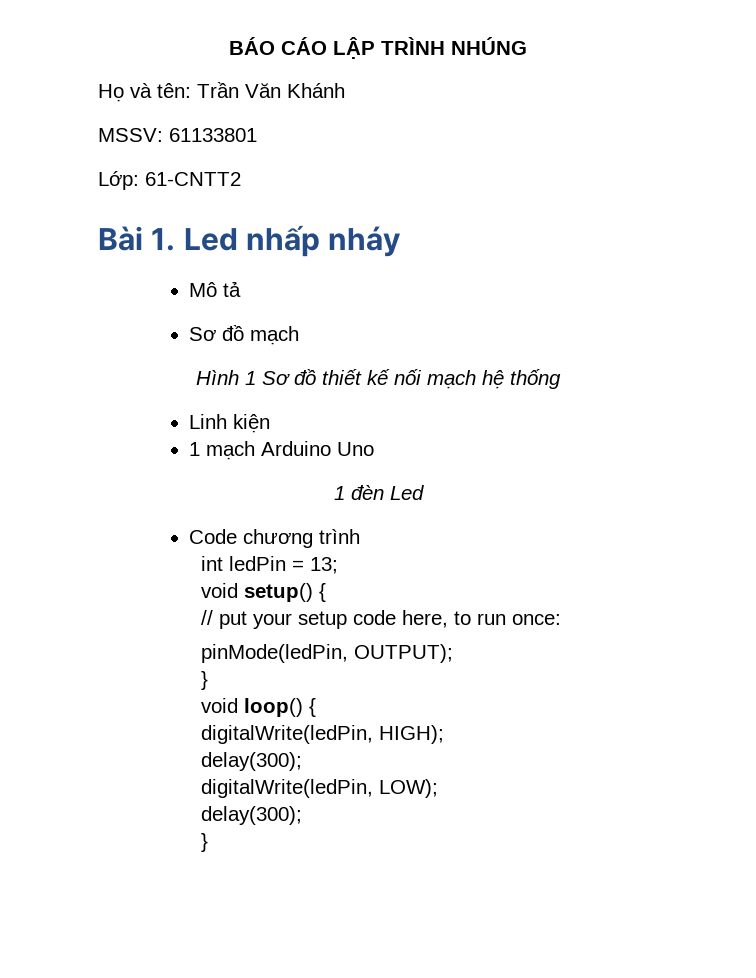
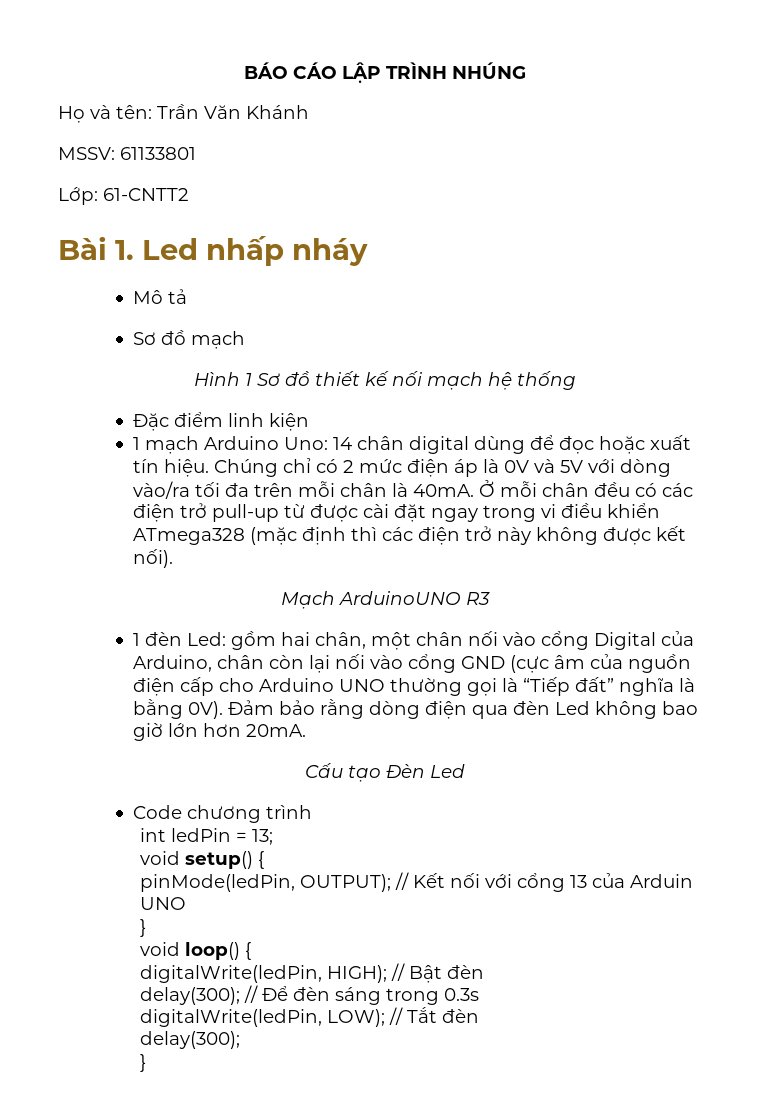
- Linh kiện
+ Đặc điểm linh kiện
- 1 mạch Arduino Uno
- 1 đèn Led
+ 1 mạch Arduino Uno: 14 chân digital dùng để đọc hoặc xuất tín hiệu. Chúng chỉ có 2 mức điện áp là 0V và 5V với dòng vào/ra tối đa trên mỗi chân là 40mA. Ở mỗi chân đều có các điện trở pull-up từ được cài đặt ngay trong vi điều khiển ATmega328 (mặc định thì các điện trở này không được kết nối).
+ Mạch ArduinoUNO R3
+ 1 đèn Led: gồm hai chân, một chân nối vào cổng Digital của Arduino, chân còn lại nối vào cổng GND (cực âm của nguồn điện cấp cho Arduino UNO thường gọi là “Tiếp đất” nghĩa là bằng 0V). Đảm bảo rằng dòng điện qua đèn Led không bao giờ lớn hơn 20mA.
+ Cấu tạo Đèn Led
- // put your setup code here, to run once:
- pinMode(ledPin, OUTPUT);
+ pinMode(ledPin, OUTPUT); // Kết nối với cổng 13 của Arduin UNO
- digitalWrite(ledPin, HIGH);
- delay(300);
+ digitalWrite(ledPin, HIGH); // Bật đèn
+ delay(300); // Để đèn sáng trong 0.3s
- digitalWrite(ledPin, LOW);
+ digitalWrite(ledPin, LOW); // Tắt đèn

